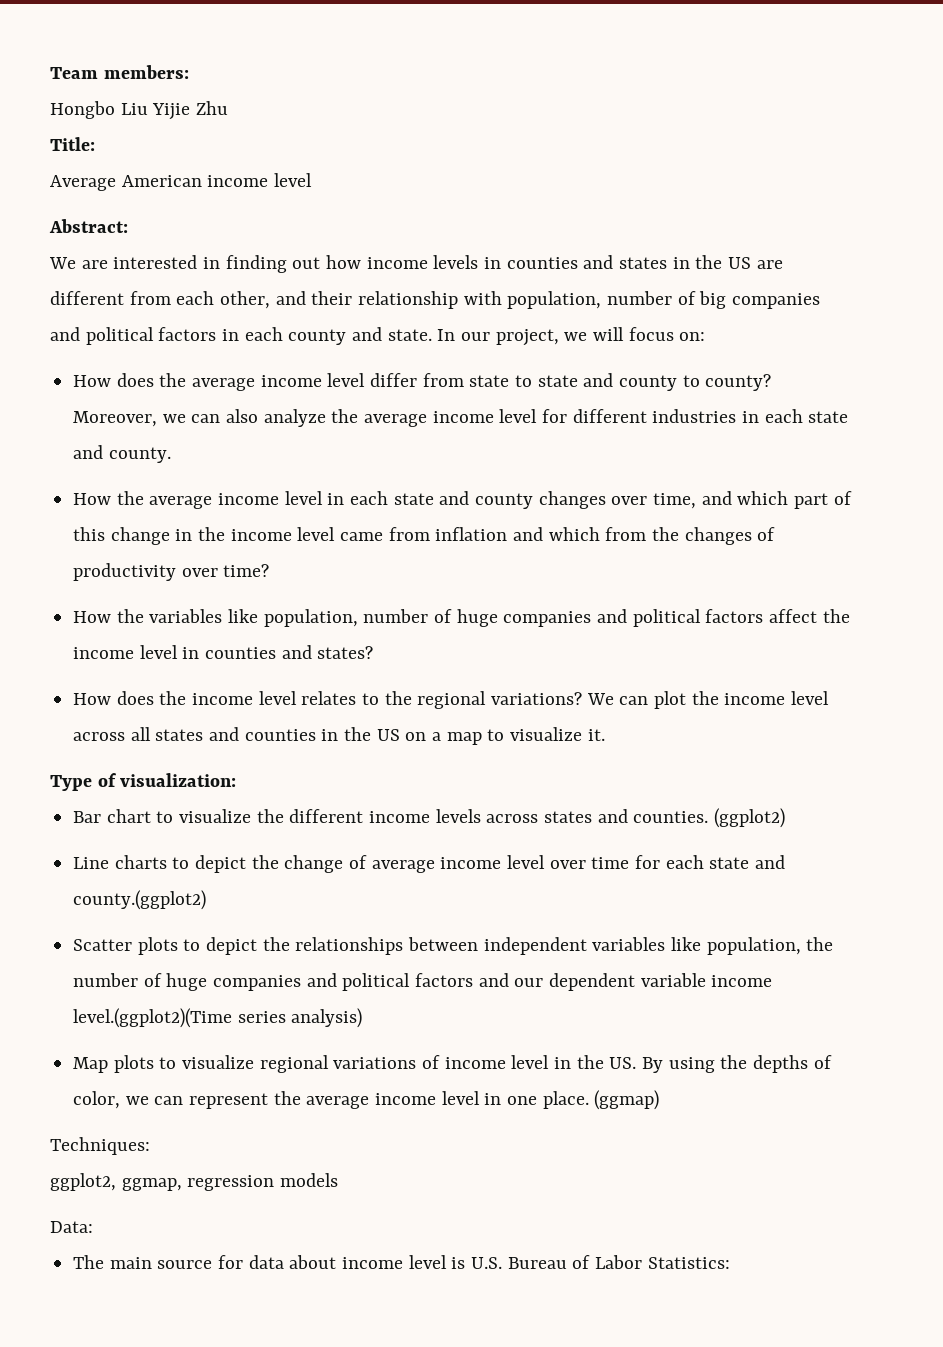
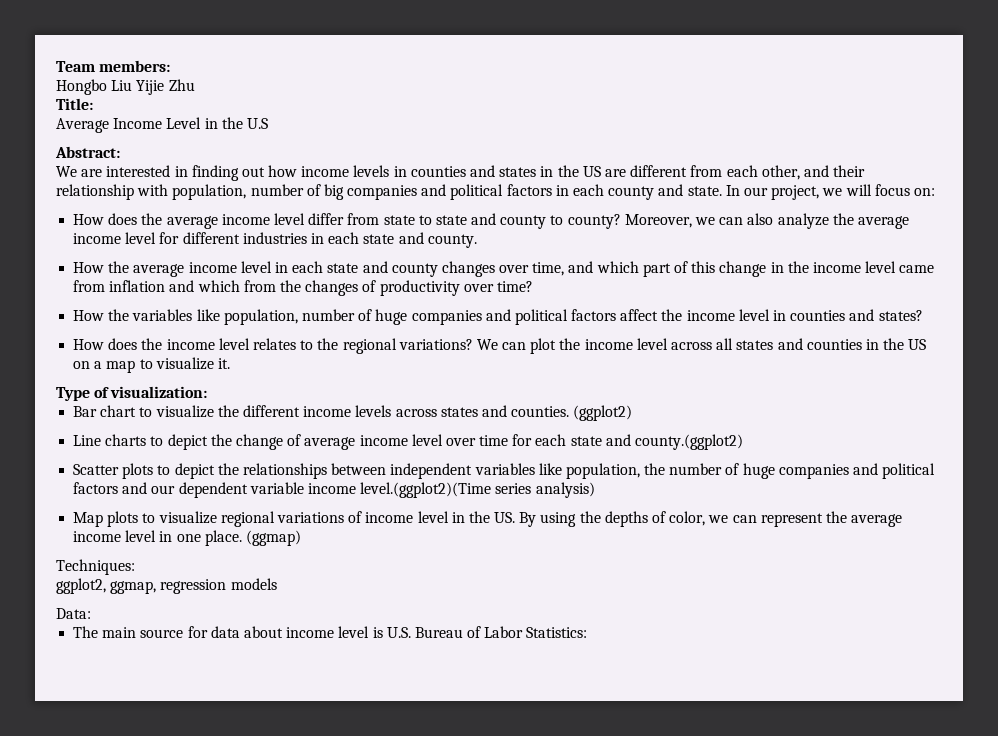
- Average American income level
+ Average Income Level in the U.S

